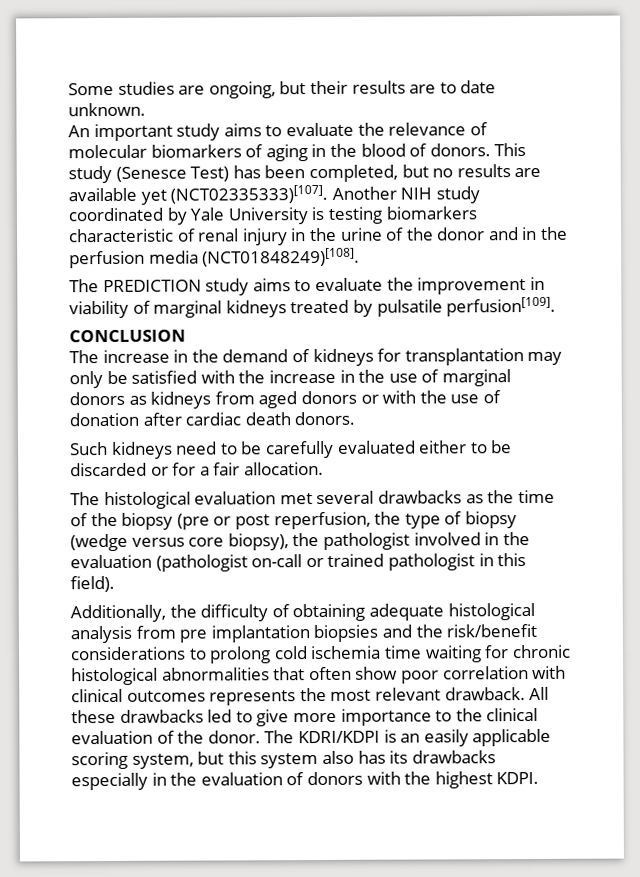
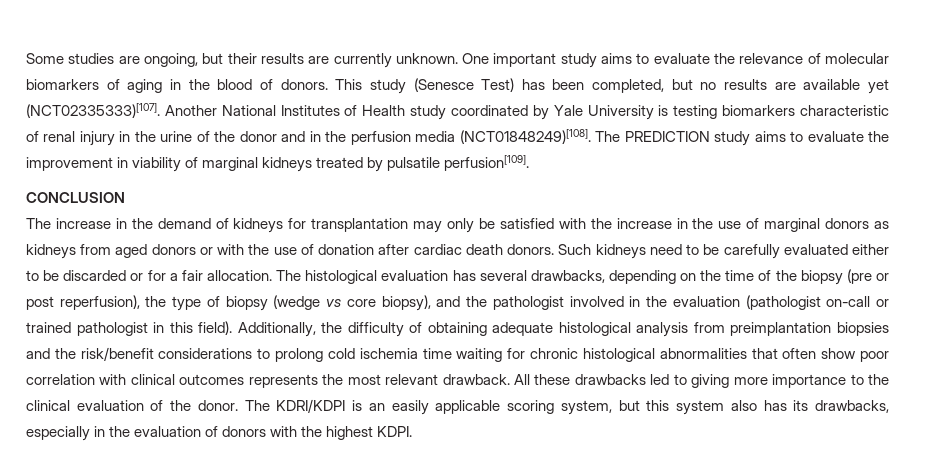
- Some studies are ongoing, but their results are to date unknown.
- An important study aims to evaluate the relevance of molecular biomarkers of aging in the blood of donors.
+ Some studies are ongoing, but their results are currently unknown. One important study aims to evaluate the relevance of molecular biomarkers of aging in the blood of donors.
- Another NIH study coordinated by Yale University is testing biomarkers characteristic of renal injury in the urine of the donor and in the perfusion media (NCT01848249)[108].
- The PREDICTION study aims to evaluate the improvement in viability of marginal kidneys treated by pulsatile perfusion[109].
+ Another National Institutes of Health study coordinated by Yale University is testing biomarkers characteristic of renal injury in the urine of the donor and in the perfusion media (NCT01848249)[108]. The PREDICTION study aims to evaluate the improvement in viability of marginal kidneys treated by pulsatile perfusion[109].
- The increase in the demand of kidneys for transplantation may only be satisfied with the increase in the use of marginal donors as kidneys from aged donors or with the use of donation after cardiac death donors.
- Such kidneys need to be carefully evaluated either to be discarded or for a fair allocation.
- The histological evaluation met several drawbacks as the time of the biopsy (pre or post reperfusion, the type of biopsy (wedge versus core biopsy), the pathologist involved in the evaluation (pathologist on-call or trained pathologist in this field).
- Additionally, the difficulty of obtaining adequate histological analysis from pre implantation biopsies and the risk/benefit considerations to prolong cold ischemia time waiting for chronic histological abnormalities that often show poor correlation with clinical outcomes represents the most relevant drawback.
+ The increase in the demand of kidneys for transplantation may only be satisfied with the increase in the use of marginal donors as kidneys from aged donors or with the use of donation after cardiac death donors. Such kidneys need to be carefully evaluated either to be discarded or for a fair allocation. The histological evaluation has several drawbacks, depending on the time of the biopsy (pre or post reperfusion), the type of biopsy (wedge vs core biopsy), and the pathologist involved in the evaluation (pathologist on-call or trained pathologist in this field). Additionally, the difficulty of obtaining adequate histological analysis from preimplantation biopsies and the risk/benefit considerations to prolong cold ischemia time waiting for chronic histological abnormalities that often show poor correlation with clinical outcomes represents the most relevant drawback.
- All these drawbacks led to give more importance to the clinical evaluation of the donor.
+ All these drawbacks led to giving more importance to the clinical evaluation of the donor.
- The KDRI/KDPI is an easily applicable scoring system, but this system also has its drawbacks especially in the evaluation of donors with the highest KDPI.
+ The KDRI/KDPI is an easily applicable scoring system, but this system also has its drawbacks, especially in the evaluation of donors with the highest KDPI.

